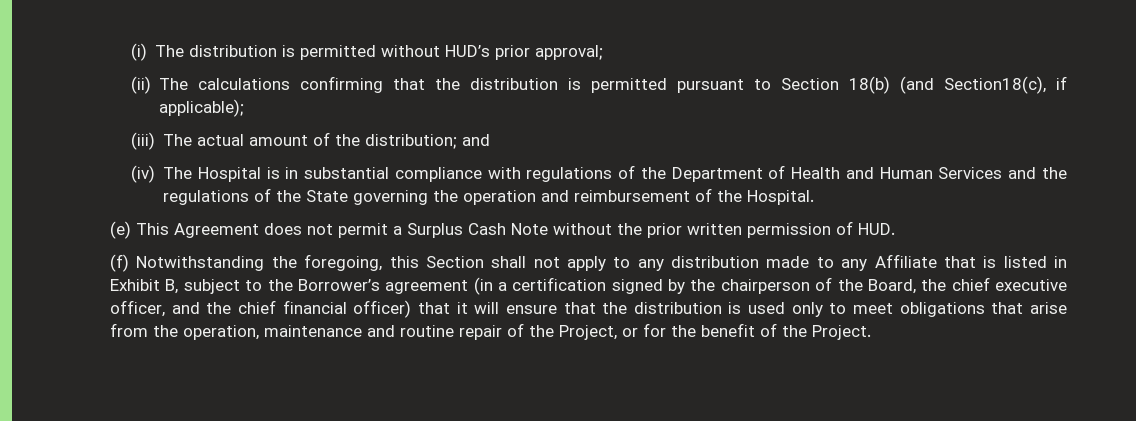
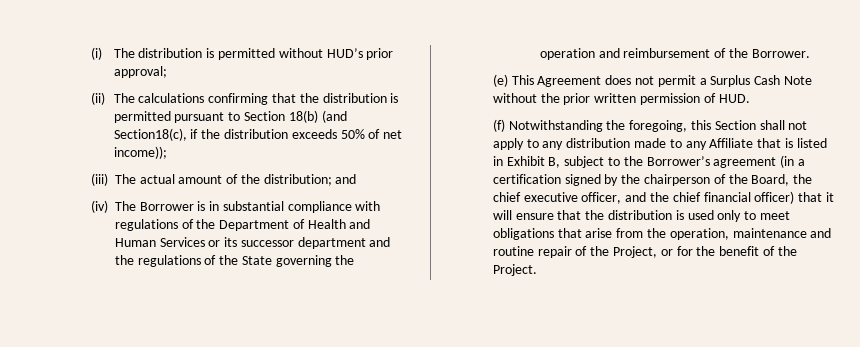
- (ii) The calculations confirming that the distribution is permitted pursuant to Section 18(b) (and Section18(c), if applicable);
+ (ii) The calculations confirming that the distribution is permitted pursuant to Section 18(b) (and Section18(c), if the distribution exceeds 50% of net income));
- (iv) The Hospital is in substantial compliance with regulations of the Department of Health and Human Services and the regulations of the State governing the operation and reimbursement of the Hospital.
+ (iv) The Borrower is in substantial compliance with regulations of the Department of Health and Human Services or its successor department and the regulations of the State governing the operation and reimbursement of the Borrower.

